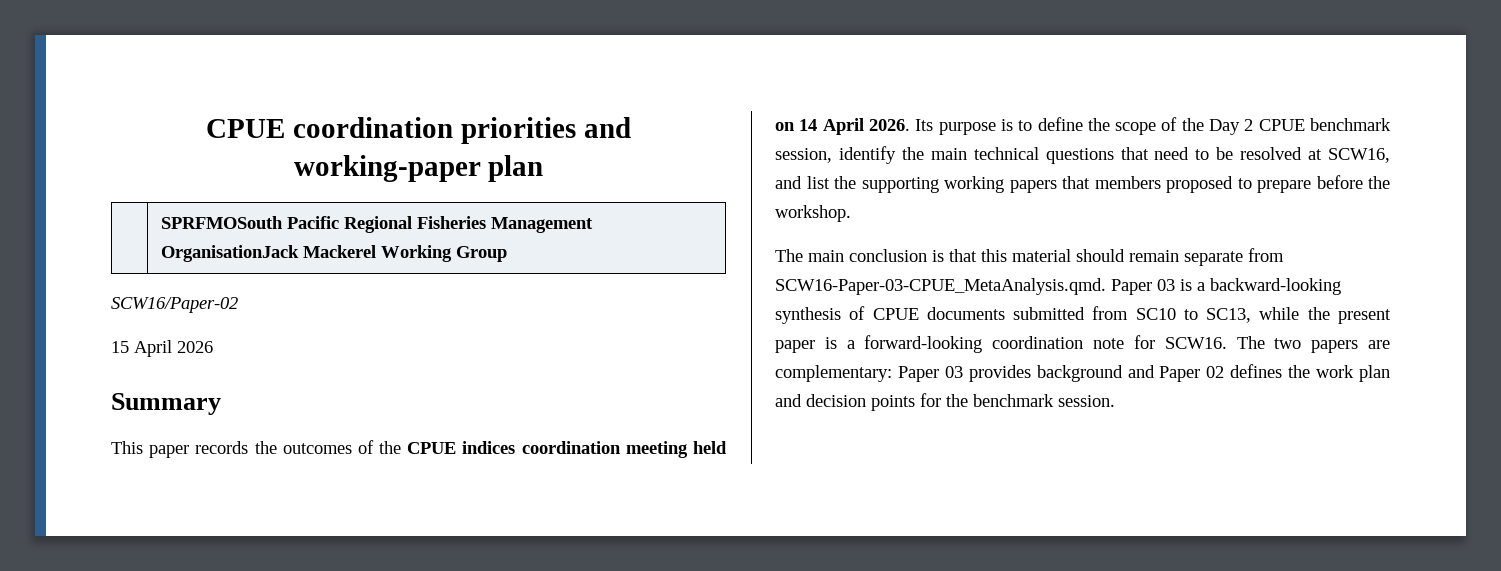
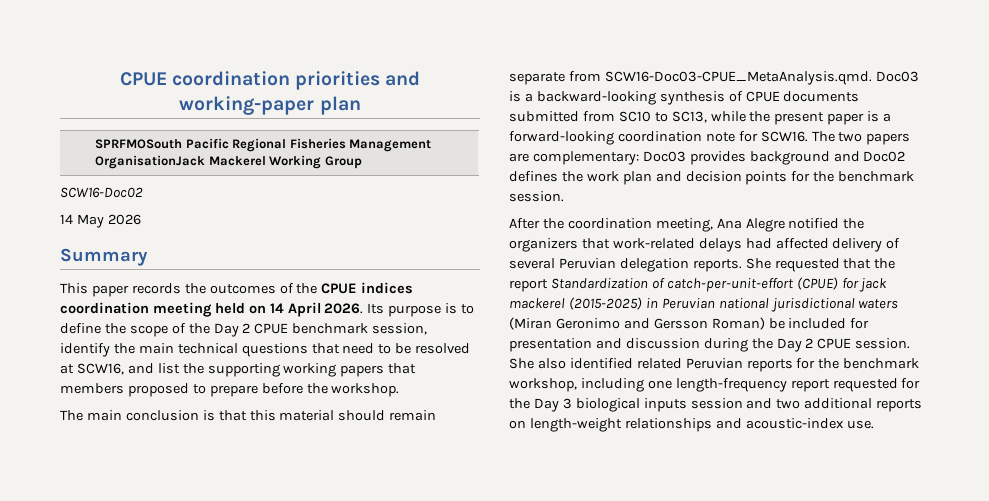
- SCW16/Paper-02
- 15 April 2026
+ SCW16-Doc02
+ 14 May 2026
- The main conclusion is that this material should remain separate from SCW16-Paper-03-CPUE_MetaAnalysis.qmd. Paper 03 is a backward-looking synthesis of CPUE documents submitted from SC10 to SC13, while the present paper is a forward-looking coordination note for SCW16.
+ The main conclusion is that this material should remain separate from SCW16-Doc03-CPUE_MetaAnalysis.qmd. Doc03 is a backward-looking synthesis of CPUE documents submitted from SC10 to SC13, while the present paper is a forward-looking coordination note for SCW16.
- The two papers are complementary: Paper 03 provides background and Paper 02 defines the work plan and decision points for the benchmark session.
+ The two papers are complementary: Doc03 provides background and Doc02 defines the work plan and decision points for the benchmark session.
+ After the coordination meeting, Ana Alegre notified the organizers that work-related delays had affected delivery of several Peruvian delegation reports. She requested that the report Standardization of catch-per-unit-effort (CPUE) for jack mackerel (2015-2025) in Peruvian national jurisdictional waters (Miran Geronimo and Gersson Roman) be included for presentation and discussion during the Day 2 CPUE session. She also identified related Peruvian reports for the benchmark workshop, including one length-frequency report requested for the Day 3 biological inputs session and two additional reports on length-weight relationships and acoustic-index use.

